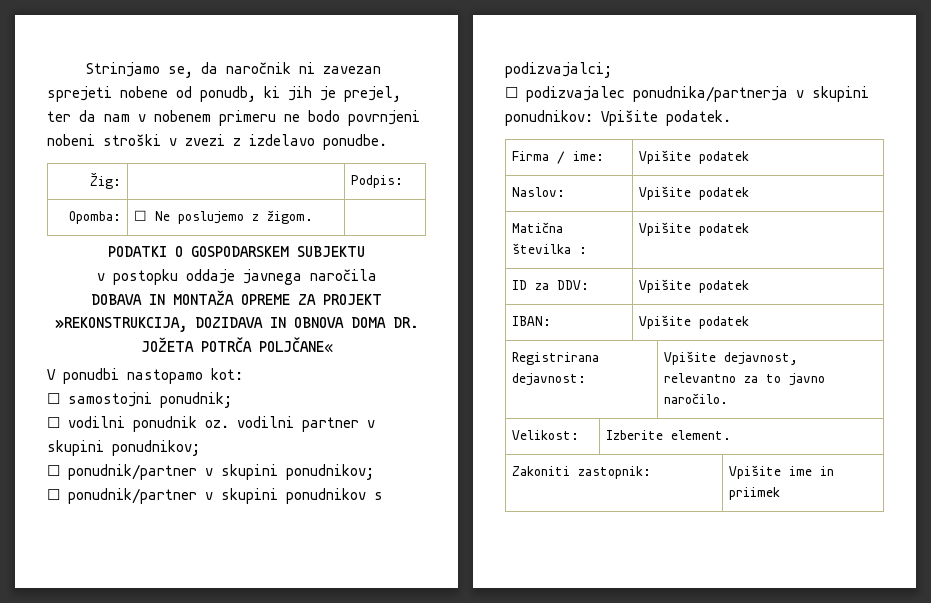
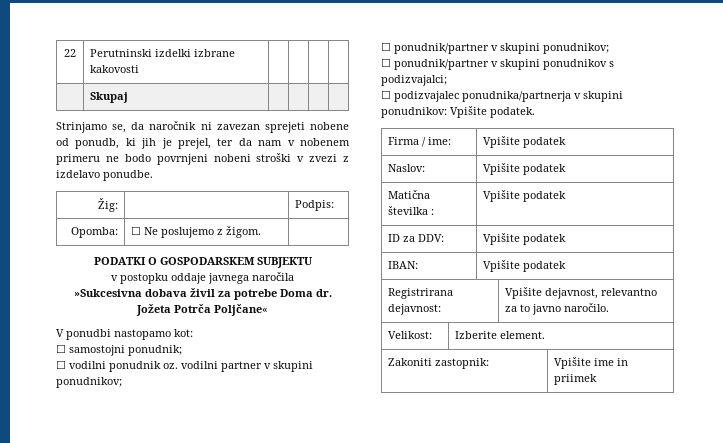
+ 22 | Perutninski izdelki izbrane kakovosti | | | |
+ | Skupaj | | | |
- DOBAVA IN MONTAŽA OPREME ZA PROJEKT »REKONSTRUKCIJA, DOZIDAVA IN OBNOVA DOMA DR. JOŽETA POTRČA POLJČANE«
+ »Sukcesivna dobava živil za potrebe Doma dr. Jožeta Potrča Poljčane«

